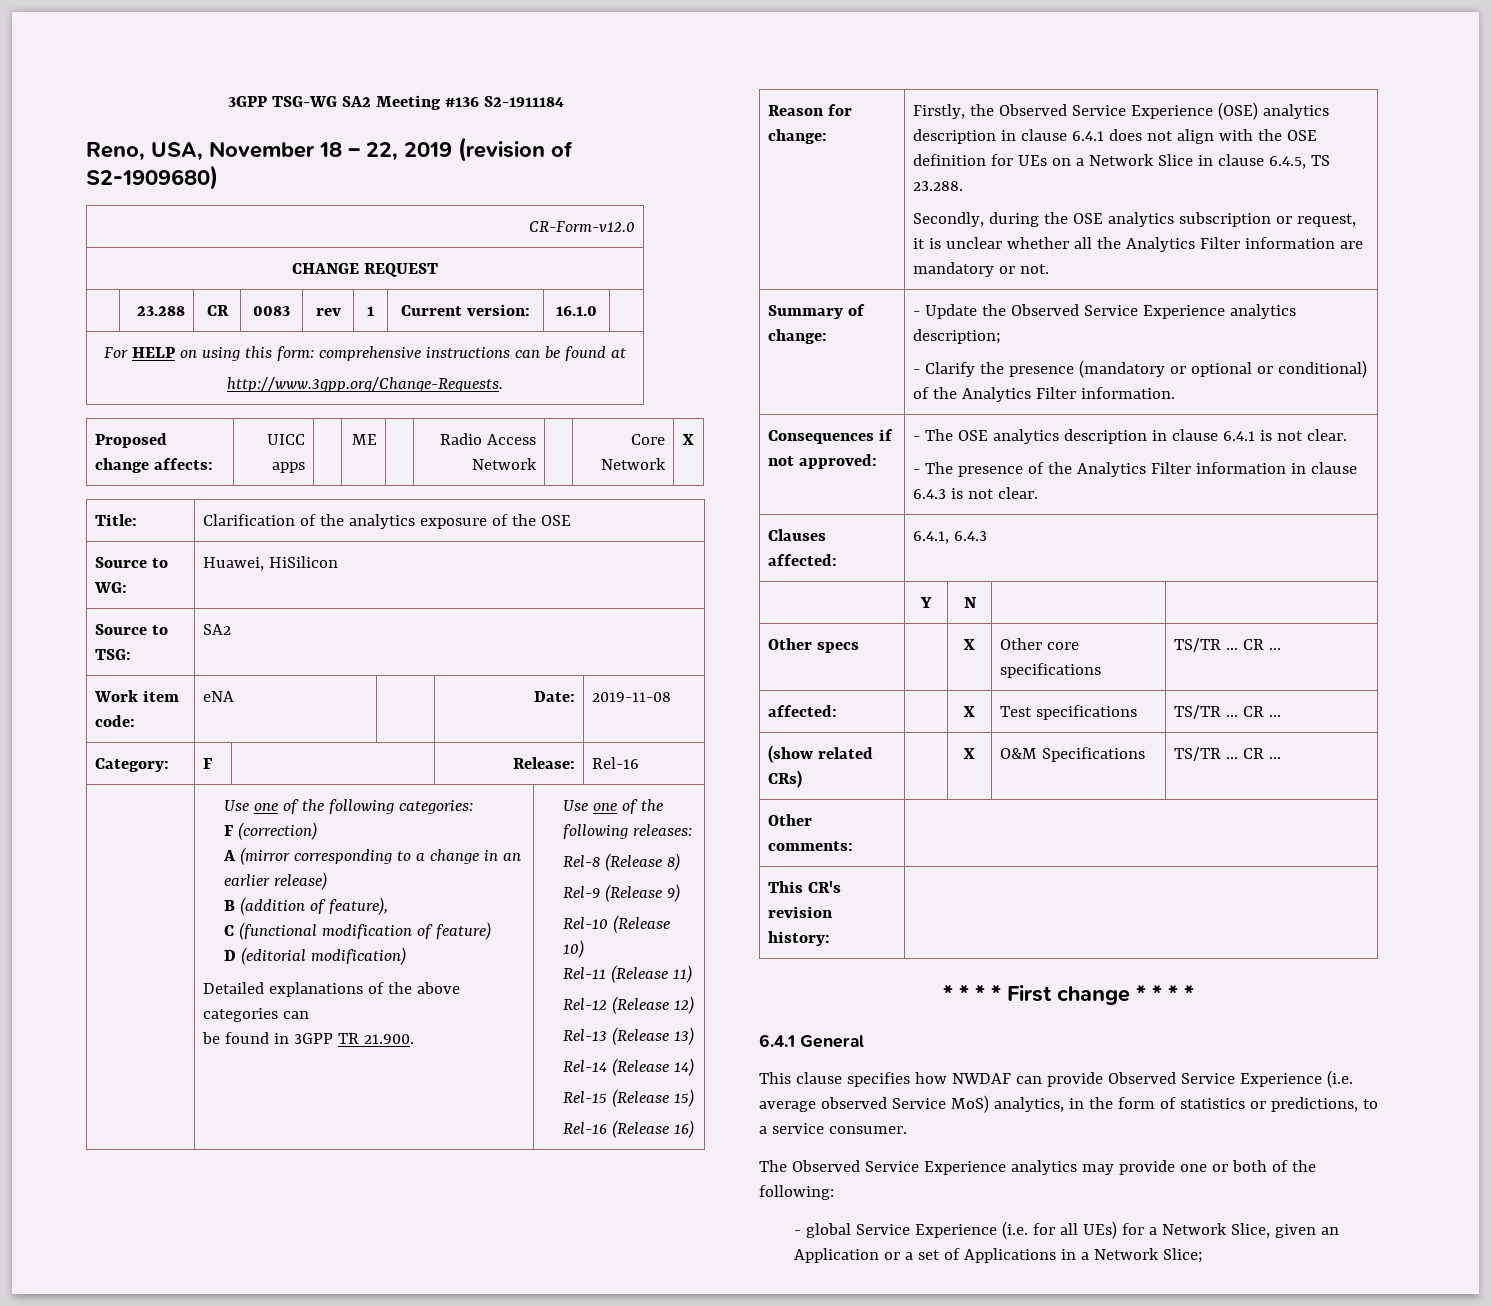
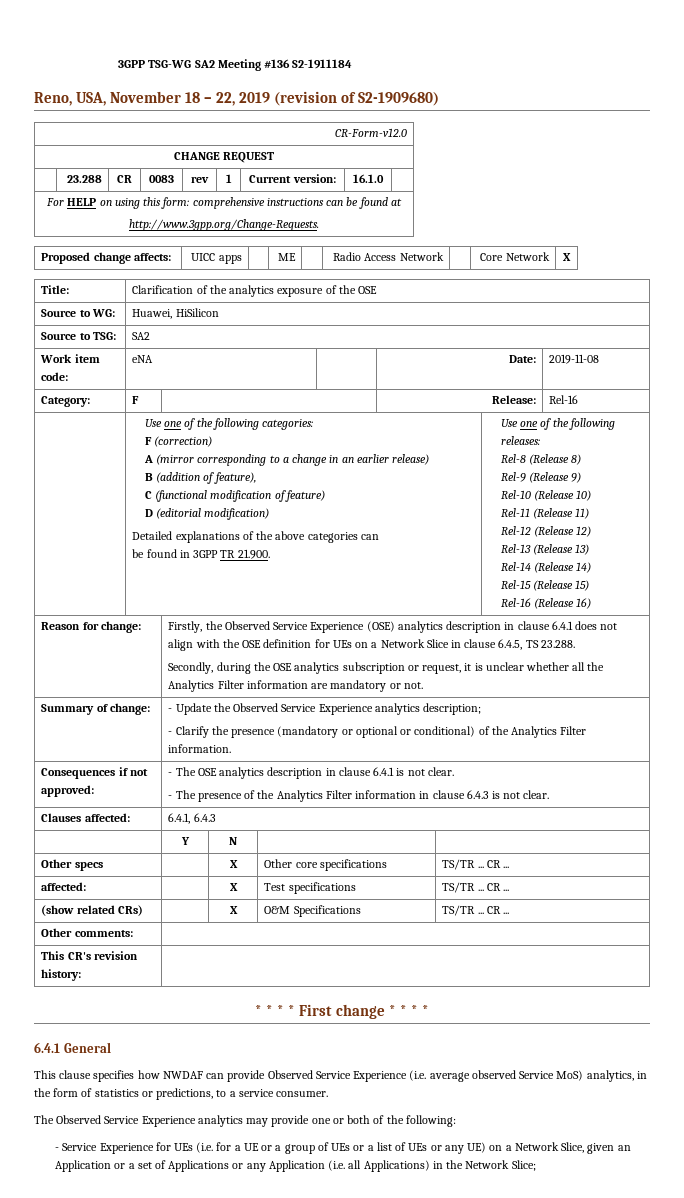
- - global Service Experience (i.e. for all UEs) for a Network Slice, given an Application or a set of Applications in a Network Slice;
+ - Service Experience for UEs (i.e. for a UE or a group of UEs or a list of UEs or any UE) on a Network Slice, given an Application or a set of Applications or any Application (i.e. all Applications) in the Network Slice;

